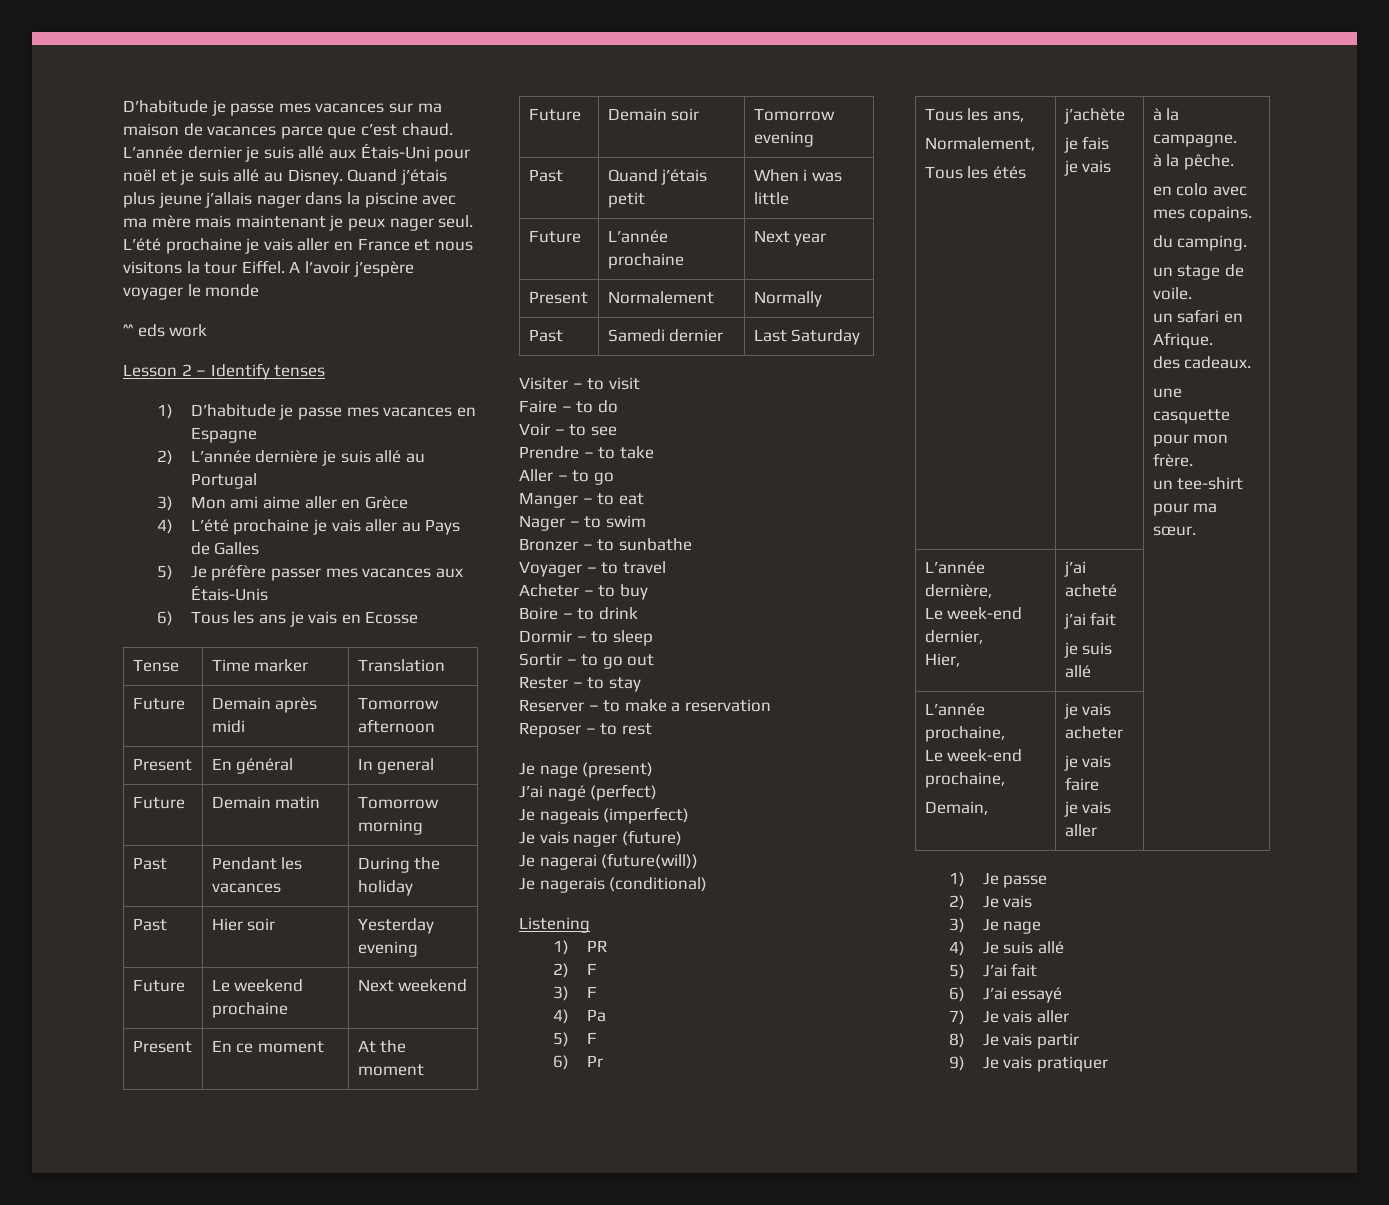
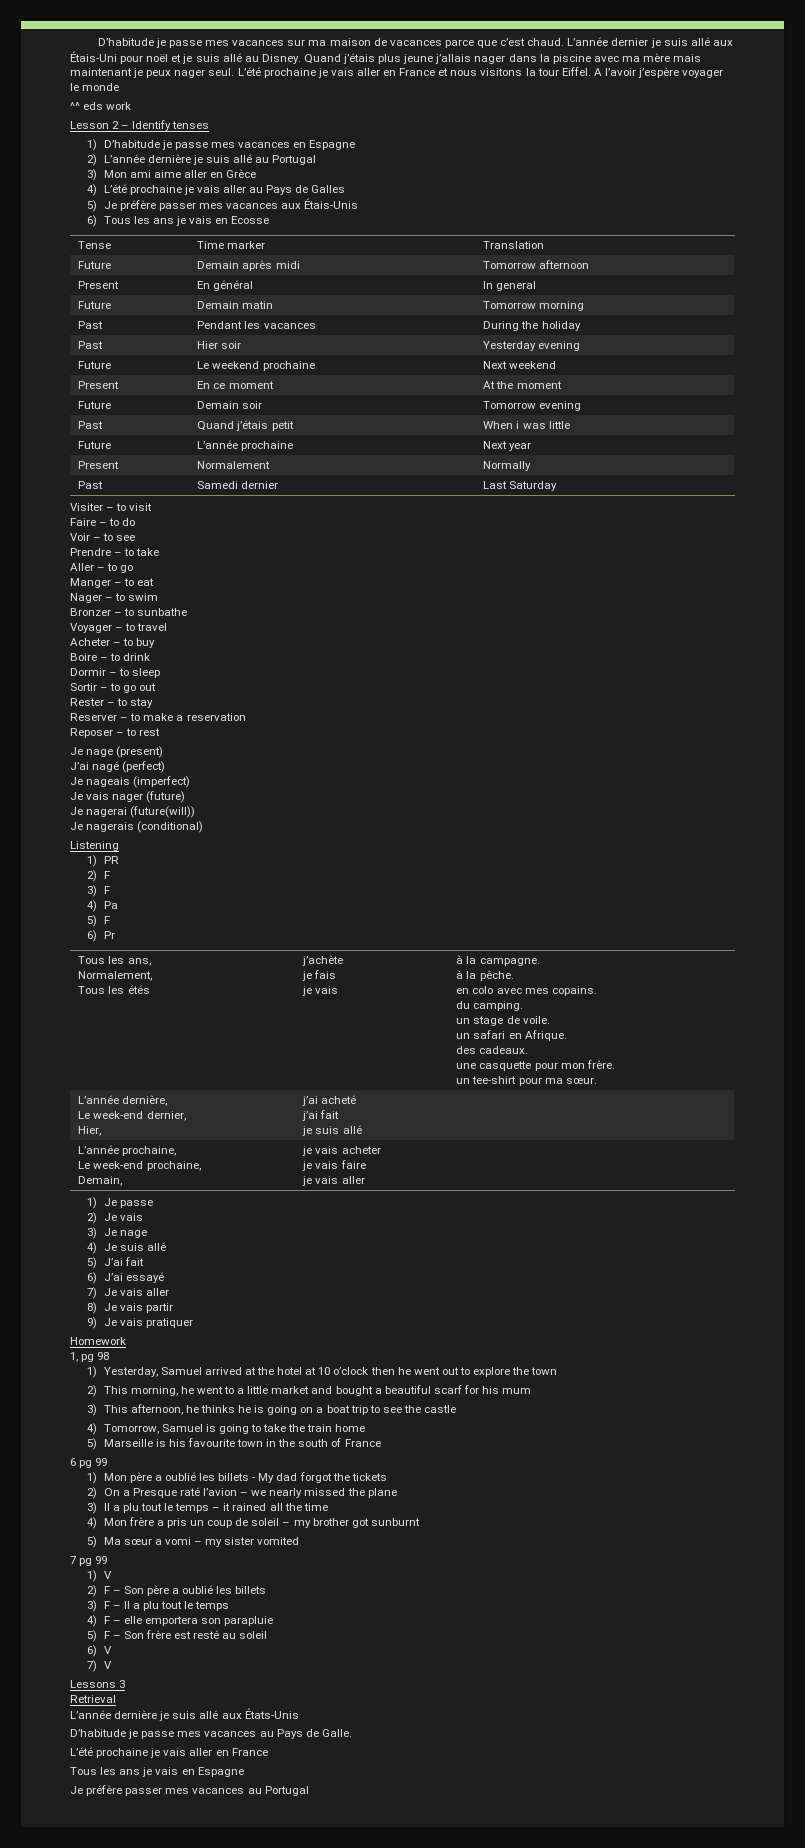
+ Homework
+ 1, pg 98
+ 1) Yesterday, Samuel arrived at the hotel at 10 o’clock then he went out to explore the town
+ 2) This morning, he went to a little market and bought a beautiful scarf for his mum
+ 3) This afternoon, he thinks he is going on a boat trip to see the castle
+ 4) Tomorrow, Samuel is going to take the train home
+ 5) Marseille is his favourite town in the south of France
+ 6 pg 99
+ 1) Mon père a oublié les billets - My dad forgot the tickets
+ 2) On a Presque raté l’avion – we nearly missed the plane
+ 3) Il a plu tout le temps – it rained all the time
+ 4) Mon frère a pris un coup de soleil – my brother got sunburnt
+ 5) Ma sœur a vomi – my sister vomited
+ 7 pg 99
+ 1) V
+ 2) F – Son père a oublié les billets
+ 3) F – Il a plu tout le temps
+ 4) F – elle emportera son parapluie
+ 5) F – Son frère est resté au soleil
+ 6) V
+ 7) V
+ Lessons 3
+ Retrieval
+ L’année dernière je suis allé aux États-Unis
+ D’habitude je passe mes vacances au Pays de Galle.
+ L’été prochaine je vais aller en France
+ Tous les ans je vais en Espagne
+ Je préfère passer mes vacances au Portugal

